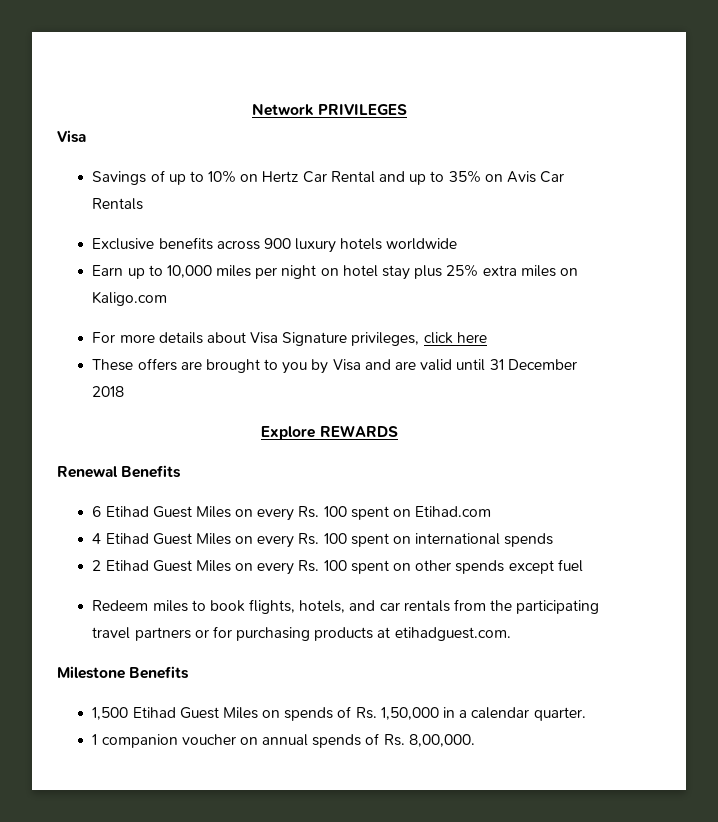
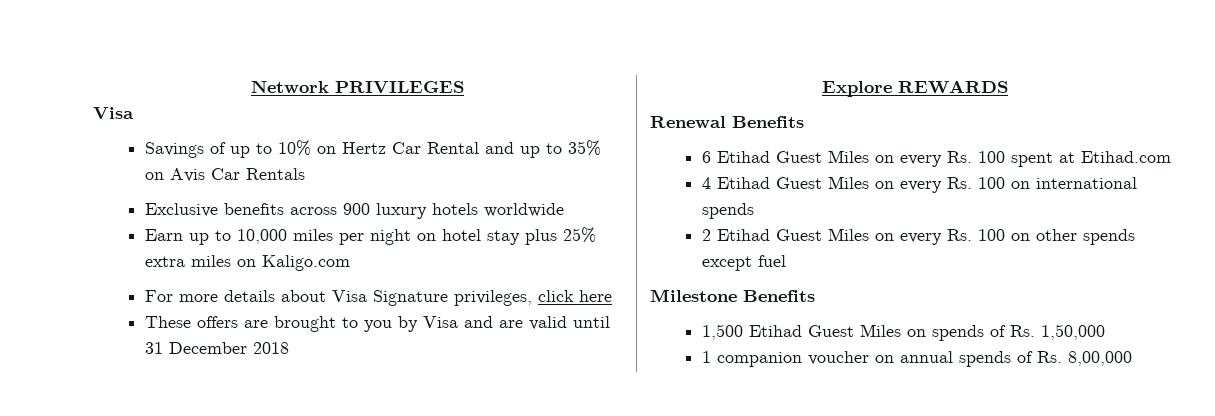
- 6 Etihad Guest Miles on every Rs. 100 spent on Etihad.com
+ 6 Etihad Guest Miles on every Rs. 100 spent at Etihad.com
- 4 Etihad Guest Miles on every Rs. 100 spent on international spends
+ 4 Etihad Guest Miles on every Rs. 100 on international spends
- 2 Etihad Guest Miles on every Rs. 100 spent on other spends except fuel
+ 2 Etihad Guest Miles on every Rs. 100 on other spends except fuel
- Redeem miles to book flights, hotels, and car rentals from the participating travel partners or for purchasing products at etihadguest.com.
- 1,500 Etihad Guest Miles on spends of Rs. 1,50,000 in a calendar quarter.
+ 1,500 Etihad Guest Miles on spends of Rs. 1,50,000
- 1 companion voucher on annual spends of Rs. 8,00,000.
+ 1 companion voucher on annual spends of Rs. 8,00,000

